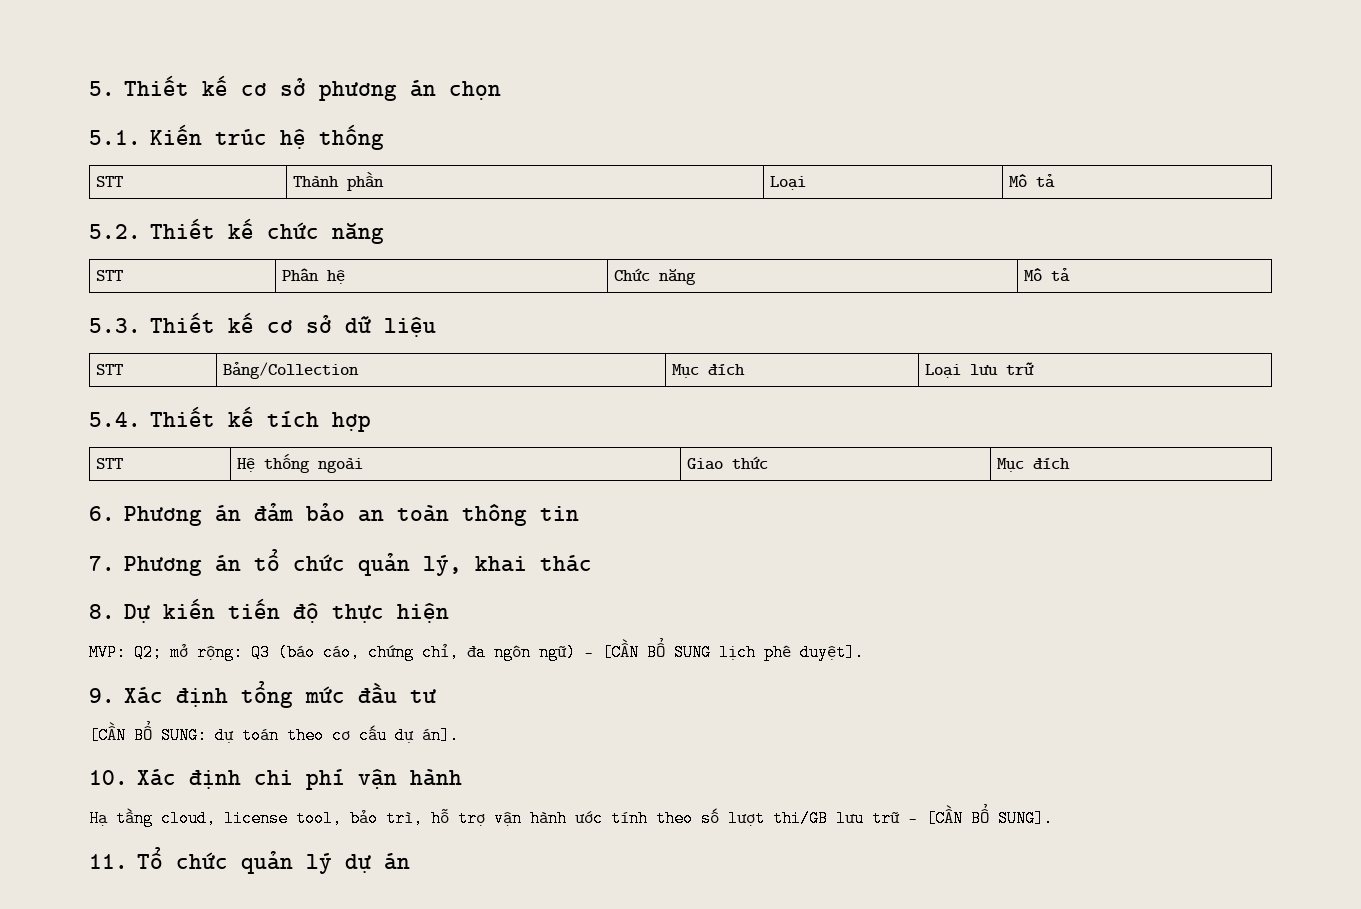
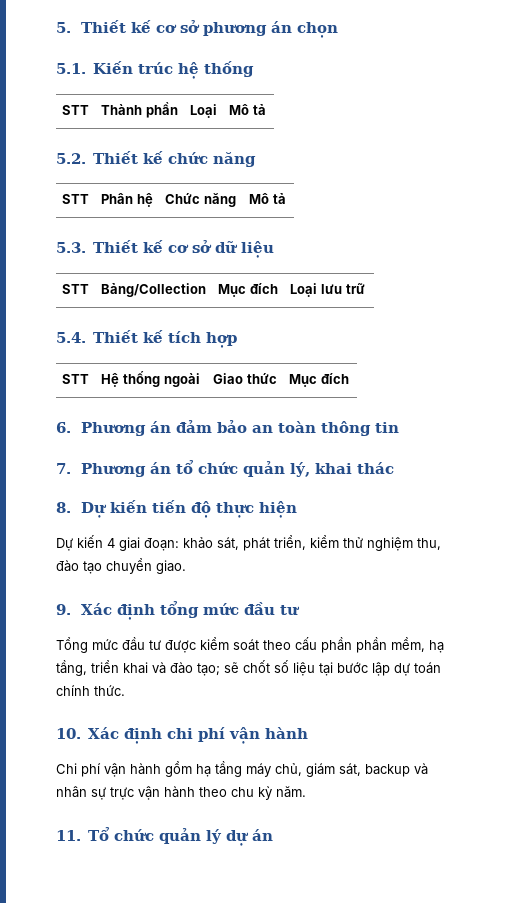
- MVP: Q2; mở rộng: Q3 (báo cáo, chứng chỉ, đa ngôn ngữ) — [CẦN BỔ SUNG lịch phê duyệt].
+ Dự kiến 4 giai đoạn: khảo sát, phát triển, kiểm thử nghiệm thu, đào tạo chuyển giao.
- [CẦN BỔ SUNG: dự toán theo cơ cấu dự án].
+ Tổng mức đầu tư được kiểm soát theo cấu phần phần mềm, hạ tầng, triển khai và đào tạo; sẽ chốt số liệu tại bước lập dự toán chính thức.
- Hạ tầng cloud, license tool, bảo trì, hỗ trợ vận hành ước tính theo số lượt thi/GB lưu trữ — [CẦN BỔ SUNG].
+ Chi phí vận hành gồm hạ tầng máy chủ, giám sát, backup và nhân sự trực vận hành theo chu kỳ năm.

